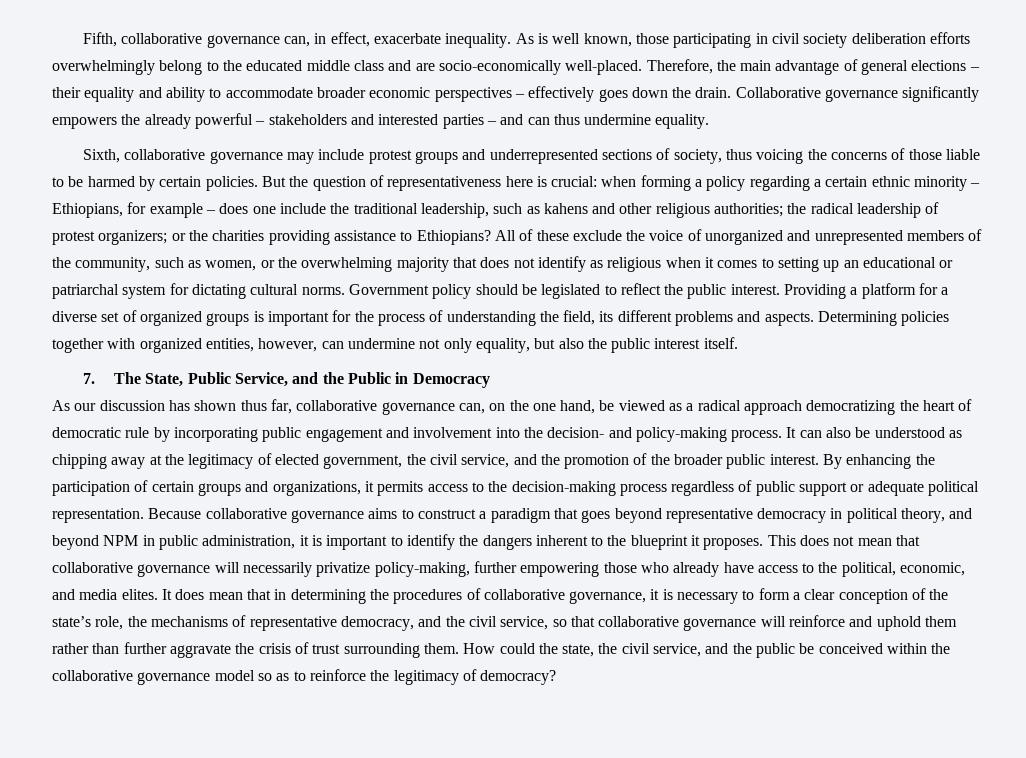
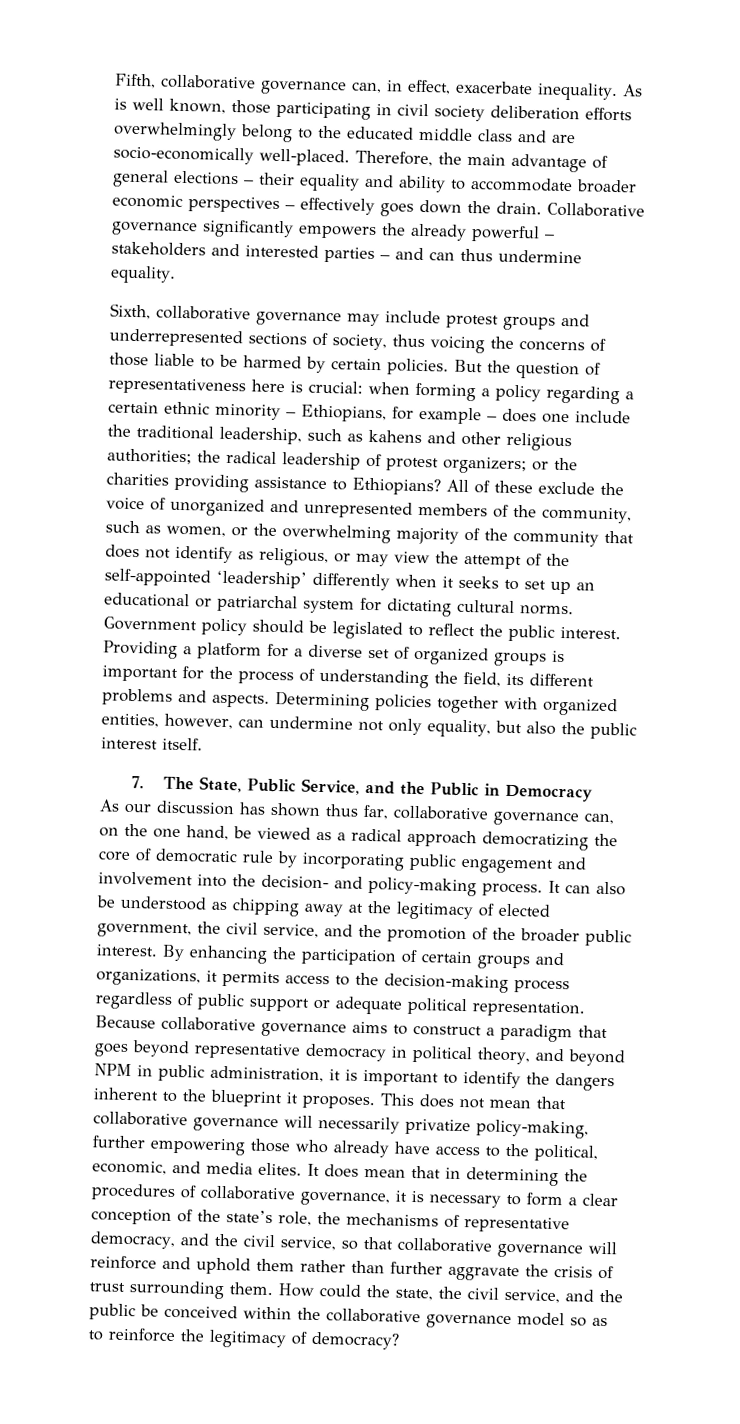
- All of these exclude the voice of unorganized and unrepresented members of the community, such as women, or the overwhelming majority that does not identify as religious when it comes to setting up an educational or patriarchal system for dictating cultural norms.
+ All of these exclude the voice of unorganized and unrepresented members of the community, such as women, or the overwhelming majority of the community that does not identify as religious, or may view the attempt of the self-appointed ‘leadership’ differently when it seeks to set up an educational or patriarchal system for dictating cultural norms.
- As our discussion has shown thus far, collaborative governance can, on the one hand, be viewed as a radical approach democratizing the heart of democratic rule by incorporating public engagement and involvement into the decision- and policy-making process.
+ As our discussion has shown thus far, collaborative governance can, on the one hand, be viewed as a radical approach democratizing the core of democratic rule by incorporating public engagement and involvement into the decision- and policy-making process.

